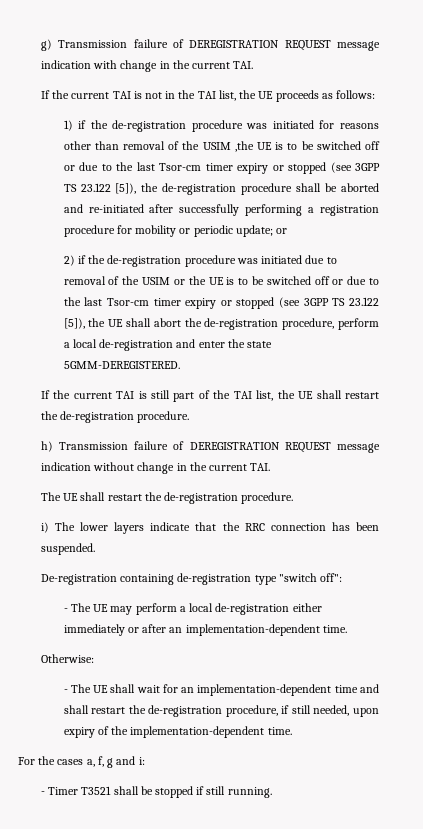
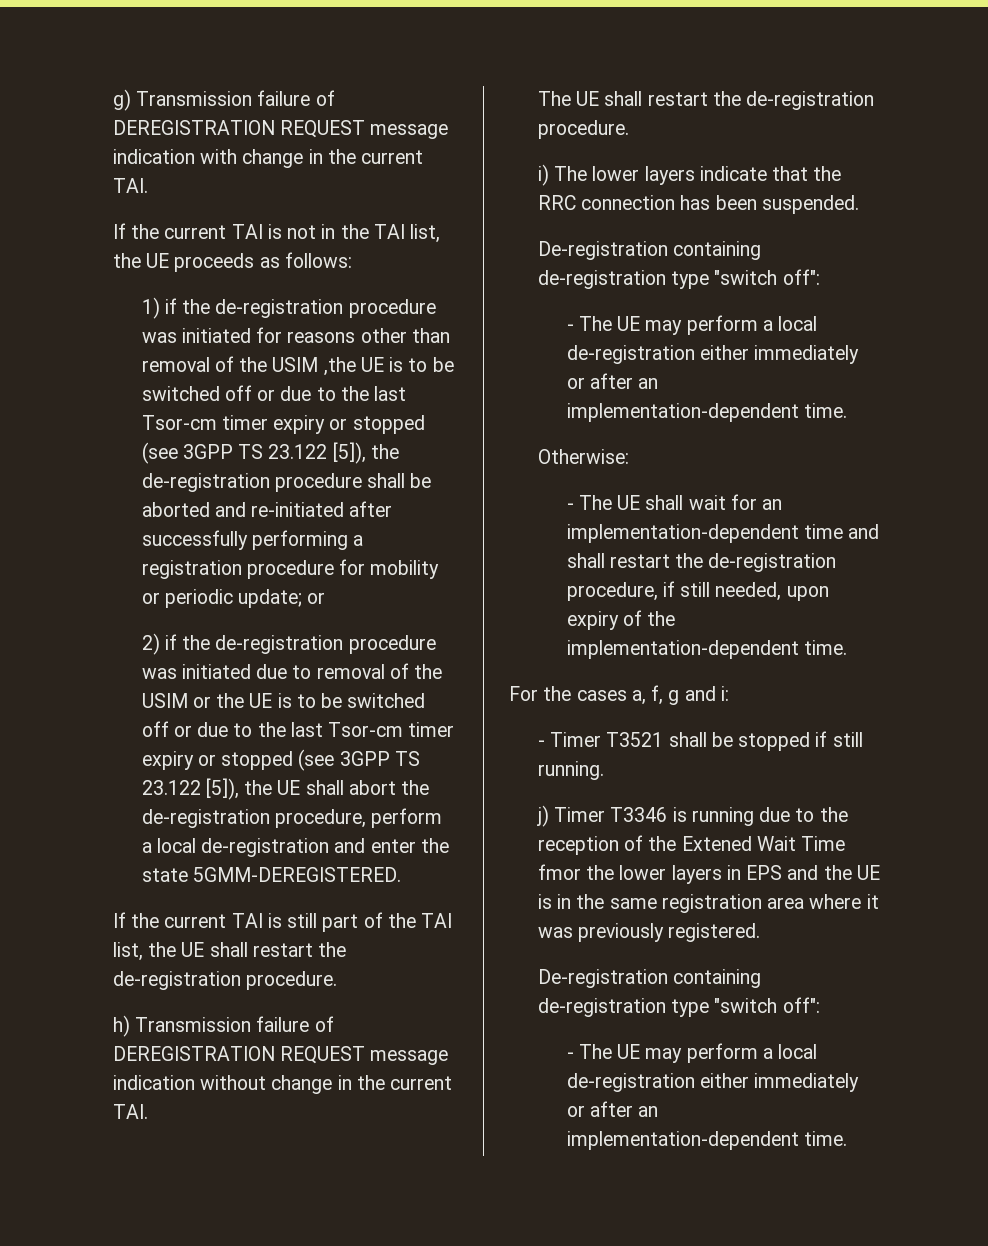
+ j) Timer T3346 is running due to the reception of the Extened Wait Time fmor the lower layers in EPS and the UE is in the same registration area where it was previously registered.
+ De-registration containing de-registration type "switch off":
+ - The UE may perform a local de-registration either immediately or after an implementation-dependent time.

